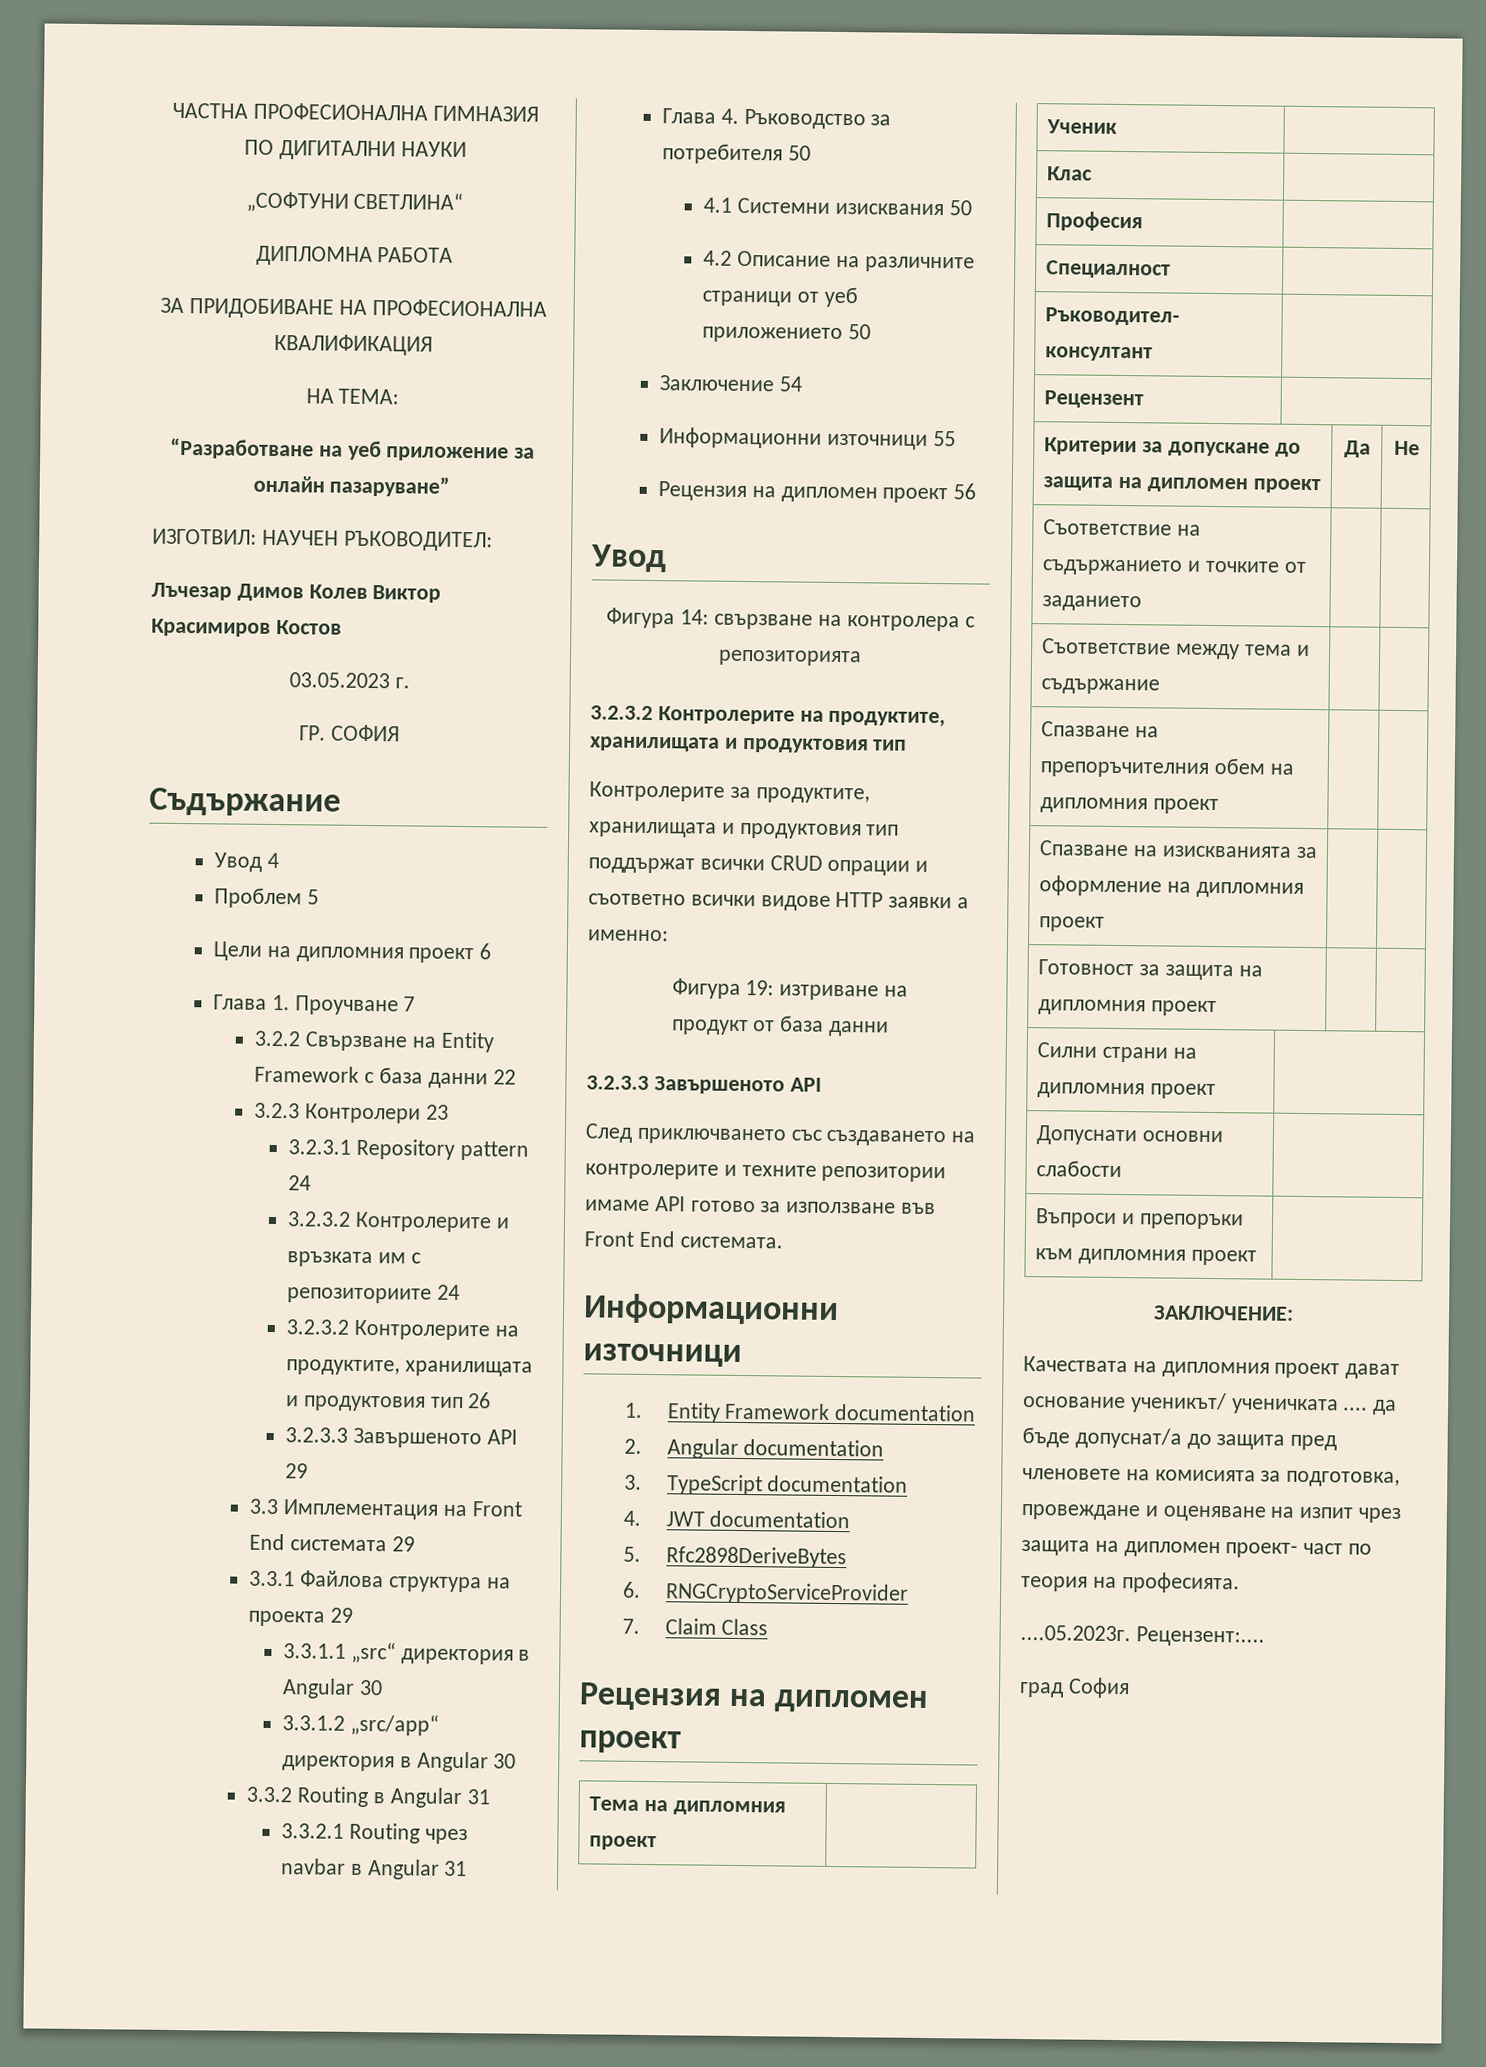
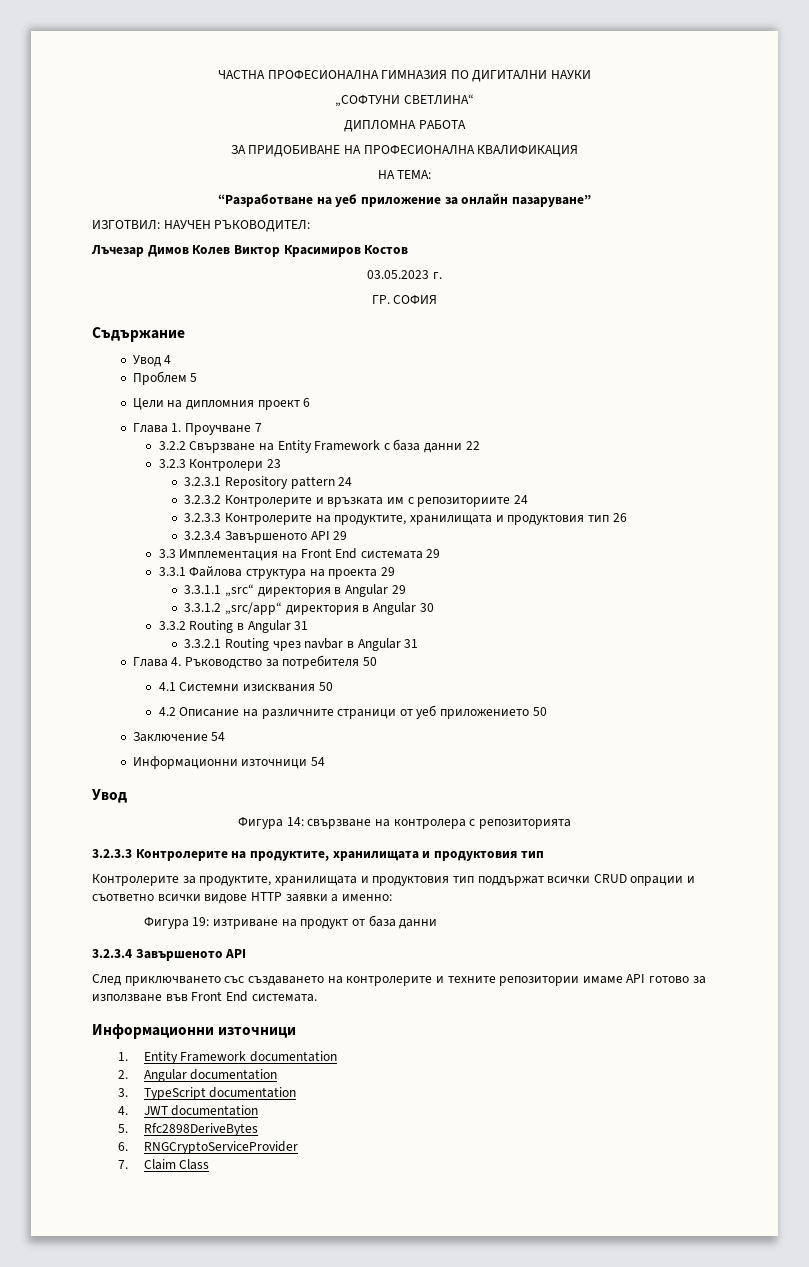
- 3.2.3.2 Контролерите на продуктите, хранилищата и продуктовия тип 26
+ 3.2.3.3 Контролерите на продуктите, хранилищата и продуктовия тип 26
- 3.2.3.3 Завършеното API 29
+ 3.2.3.4 Завършеното API 29
- 3.3.1.1 „src“ директория в Angular 30
+ 3.3.1.1 „src“ директория в Angular 29
- Информационни източници 55
- Рецензия на дипломен проект 56
+ Информационни източници 54
  Фигура 14: свързване на контролера с репозиторията
- 3.2.3.2 Контролерите на продуктите, хранилищата и продуктовия тип
+ 3.2.3.3 Контролерите на продуктите, хранилищата и продуктовия тип
  Фигура 19: изтриване на продукт от база данни
- 3.2.3.3 Завършеното API
+ 3.2.3.4 Завършеното API
  7. Claim Class
- Рецензия на дипломен проект
- Тема на дипломния проект |
- Ученик |
- Клас |
- Професия |
- Специалност |
- Ръководител- консултант |
- Рецензент |
- Критерии за допускане до защита на дипломен проект | Да | Не
- Съответствие на съдържанието и точките от заданието | |
- Съответствие между тема и съдържание | |
- Спазване на препоръчителния обем на дипломния проект | |
- Спазване на изискванията за оформление на дипломния проект | |
- Готовност за защита на дипломния проект | |
- Силни страни на дипломния проект |
- Допуснати основни слабости |
- Въпроси и препоръки към дипломния проект |
- ЗАКЛЮЧЕНИЕ:
- Качествата на дипломния проект дават основание ученикът/ ученичката .... да бъде допуснат/а до защита пред членовете на комисията за подготовка, провеждане и оценяване на изпит чрез защита на дипломен проект- част по теория на професията.
- ....05.2023г. Рецензент:....
- град София

